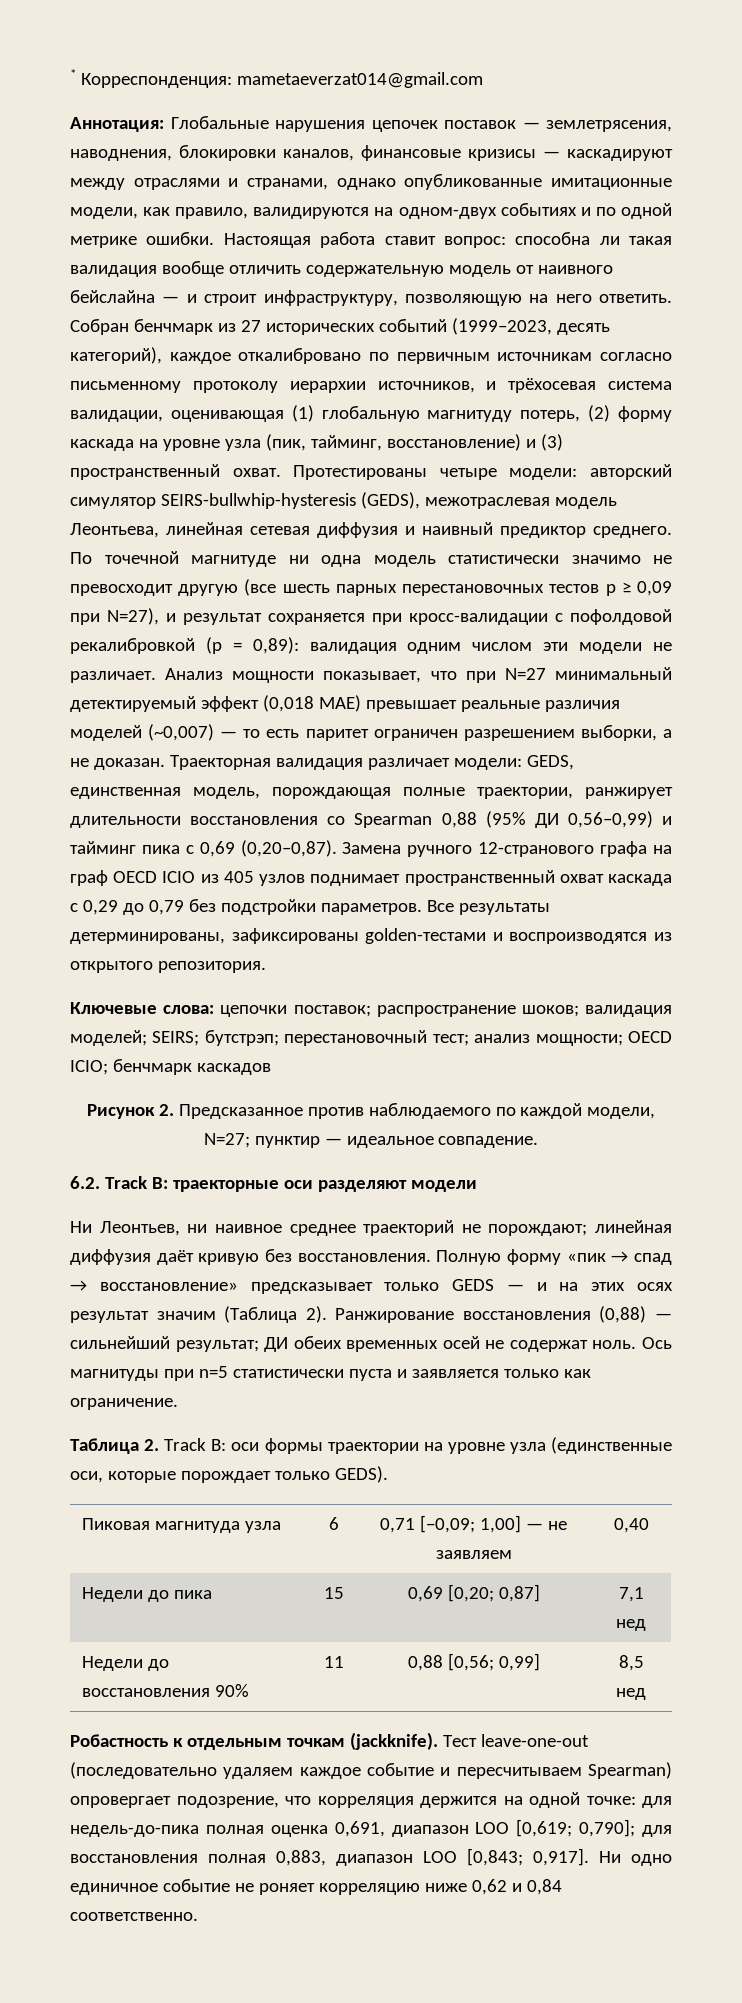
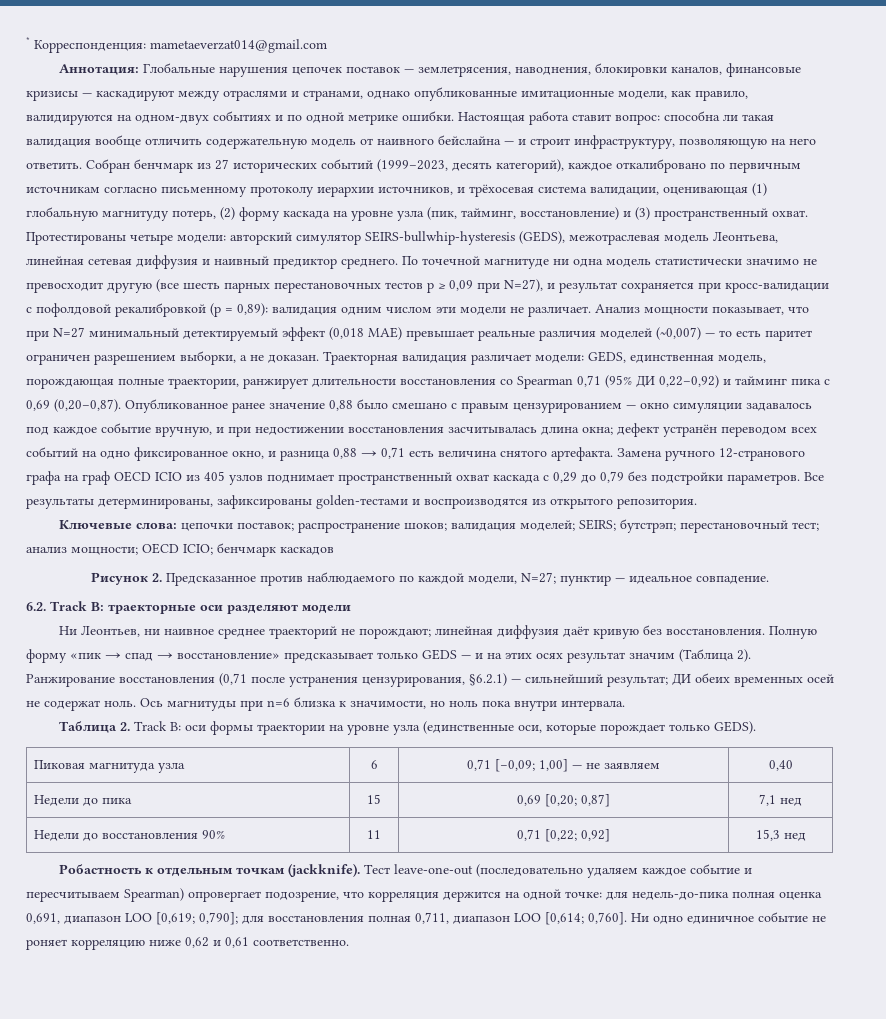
- Траекторная валидация различает модели: GEDS, единственная модель, порождающая полные траектории, ранжирует длительности восстановления со Spearman 0,88 (95% ДИ 0,56–0,99) и тайминг пика с 0,69 (0,20–0,87).
+ Траекторная валидация различает модели: GEDS, единственная модель, порождающая полные траектории, ранжирует длительности восстановления со Spearman 0,71 (95% ДИ 0,22–0,92) и тайминг пика с 0,69 (0,20–0,87).
+ Опубликованное ранее значение 0,88 было смешано с правым цензурированием — окно симуляции задавалось под каждое событие вручную, и при недостижении восстановления засчитывалась длина окна; дефект устранён переводом всех событий на одно фиксированное окно, и разница 0,88 → 0,71 есть величина снятого артефакта.
- Ранжирование восстановления (0,88) — сильнейший результат; ДИ обеих временных осей не содержат ноль.
+ Ранжирование восстановления (0,71 после устранения цензурирования, §6.2.1) — сильнейший результат; ДИ обеих временных осей не содержат ноль.
- Ось магнитуды при n=5 статистически пуста и заявляется только как ограничение.
+ Ось магнитуды при n=6 близка к значимости, но ноль пока внутри интервала.
- Недели до восстановления 90% | 11 | 0,88 [0,56; 0,99] | 8,5 нед
+ Недели до восстановления 90% | 11 | 0,71 [0,22; 0,92] | 15,3 нед
- Тест leave-one-out (последовательно удаляем каждое событие и пересчитываем Spearman) опровергает подозрение, что корреляция держится на одной точке: для недель-до-пика полная оценка 0,691, диапазон LOO [0,619; 0,790]; для восстановления полная 0,883, диапазон LOO [0,843; 0,917].
+ Тест leave-one-out (последовательно удаляем каждое событие и пересчитываем Spearman) опровергает подозрение, что корреляция держится на одной точке: для недель-до-пика полная оценка 0,691, диапазон LOO [0,619; 0,790]; для восстановления полная 0,711, диапазон LOO [0,614; 0,760].
- Ни одно единичное событие не роняет корреляцию ниже 0,62 и 0,84 соответственно.
+ Ни одно единичное событие не роняет корреляцию ниже 0,62 и 0,61 соответственно.

